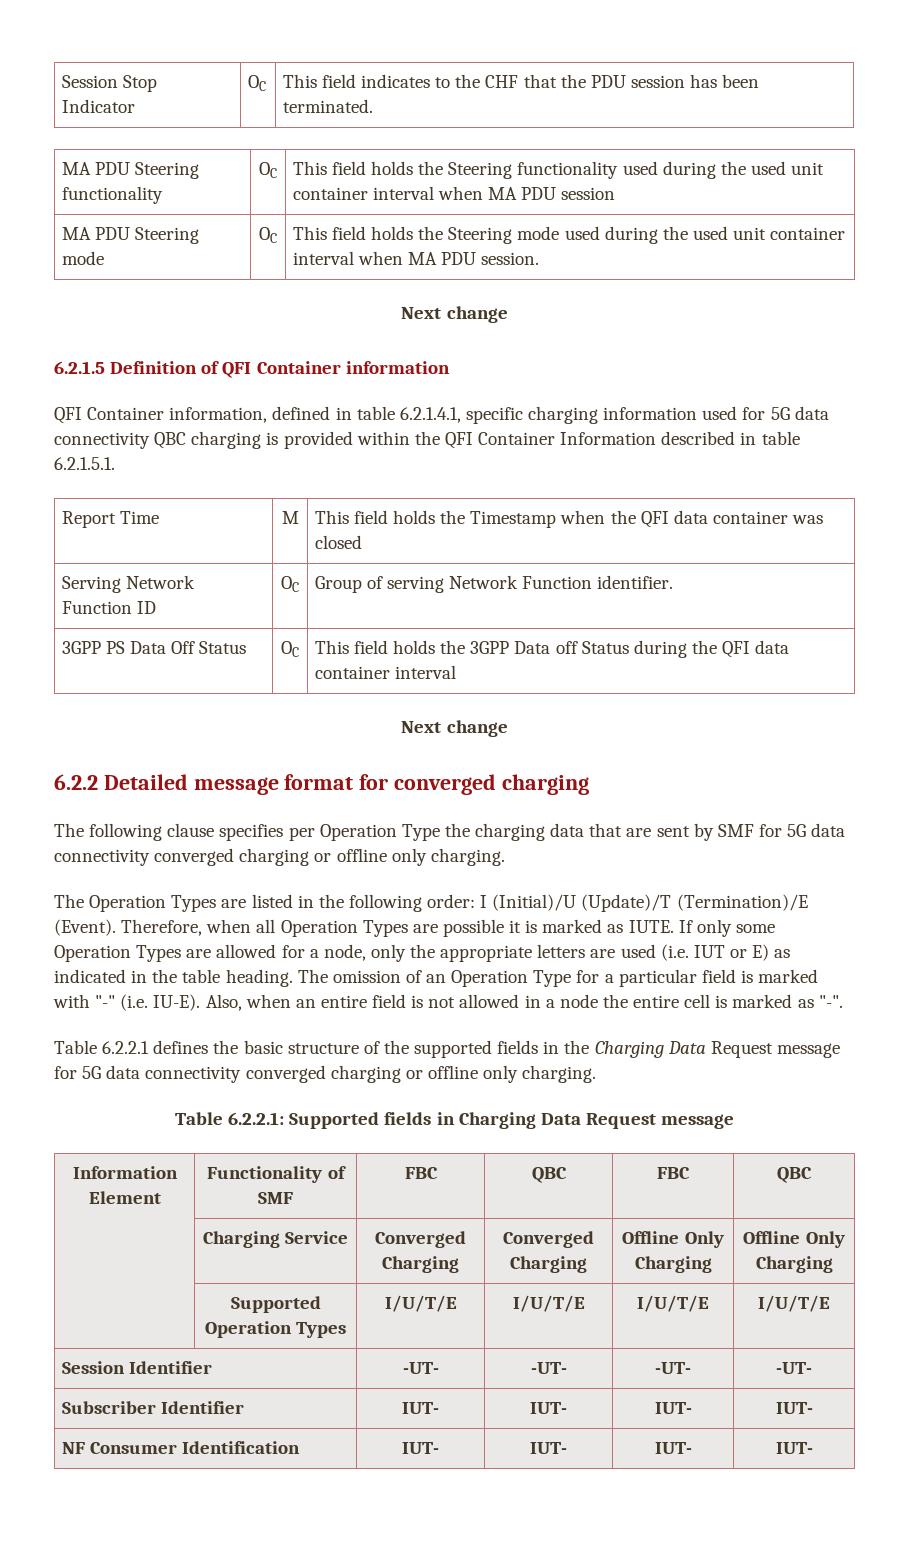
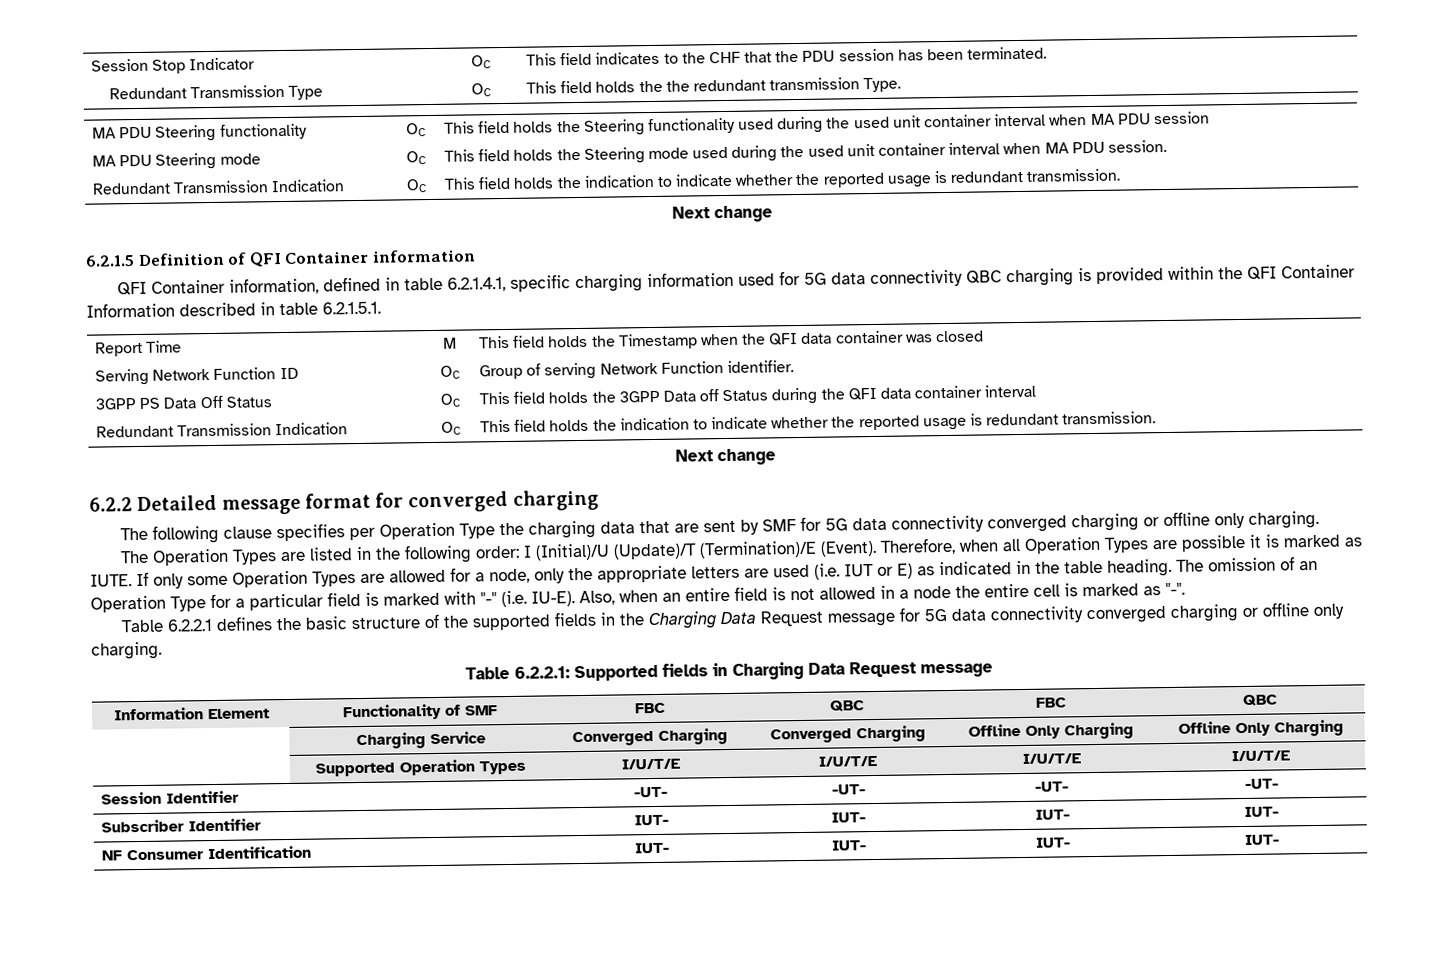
+ Redundant Transmission Type | OC | This field holds the the redundant transmission Type.
  MA PDU Steering mode | OC | This field holds the Steering mode used during the used unit container interval when MA PDU session.
+ Redundant Transmission Indication | OC | This field holds the indication to indicate whether the reported usage is redundant transmission.
  3GPP PS Data Off Status | OC | This field holds the 3GPP Data off Status during the QFI data container interval
+ Redundant Transmission Indication | OC | This field holds the indication to indicate whether the reported usage is redundant transmission.

